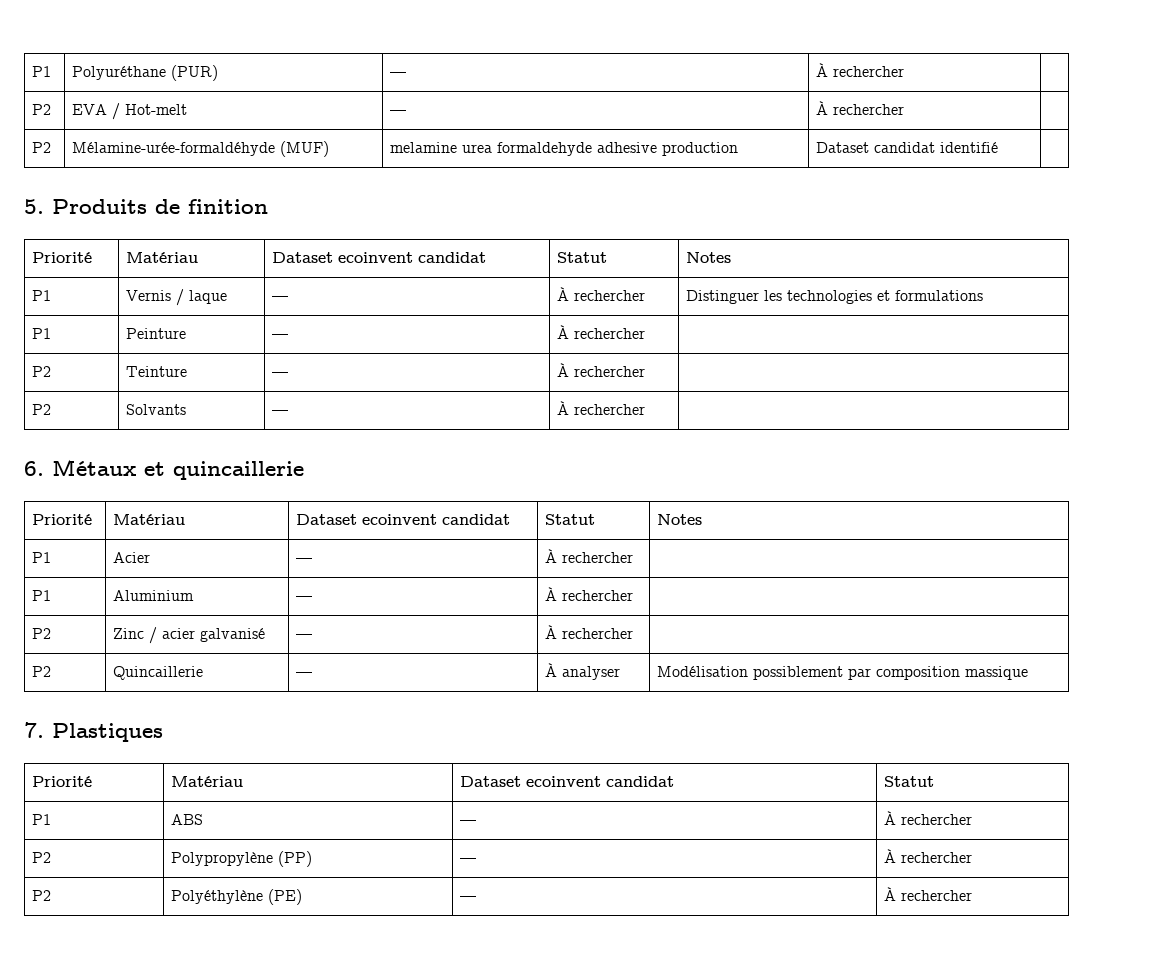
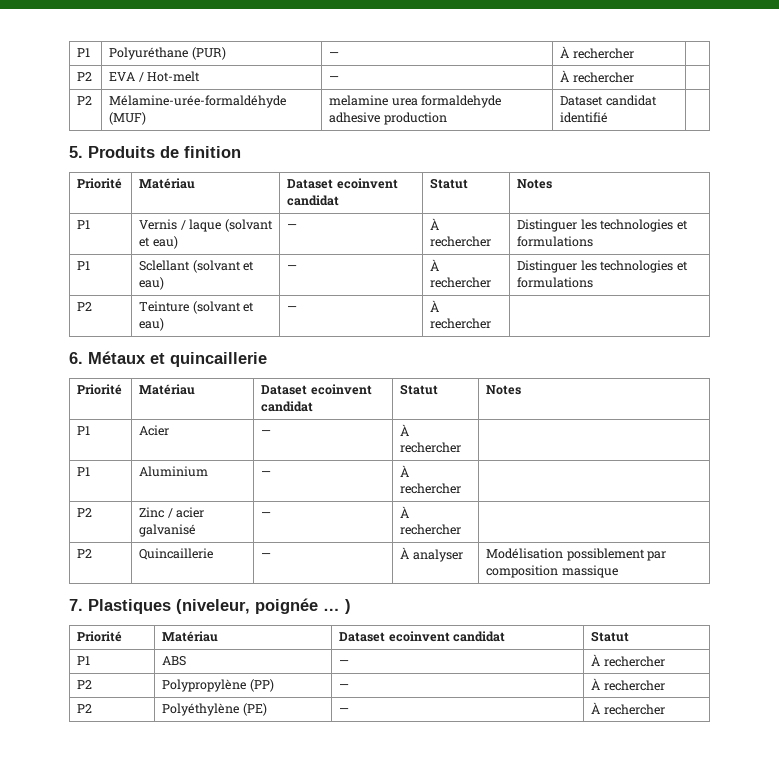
- P1 | Vernis / laque | — | À rechercher | Distinguer les technologies et formulations
+ P1 | Vernis / laque (solvant et eau) | — | À rechercher | Distinguer les technologies et formulations
- P1 | Peinture | — | À rechercher |
- P2 | Teinture | — | À rechercher |
- P2 | Solvants | — | À rechercher |
+ P1 | Sclellant (solvant et eau) | — | À rechercher | Distinguer les technologies et formulations
+ P2 | Teinture (solvant et eau) | — | À rechercher |
- 7. Plastiques
+ 7. Plastiques (niveleur, poignée … )

